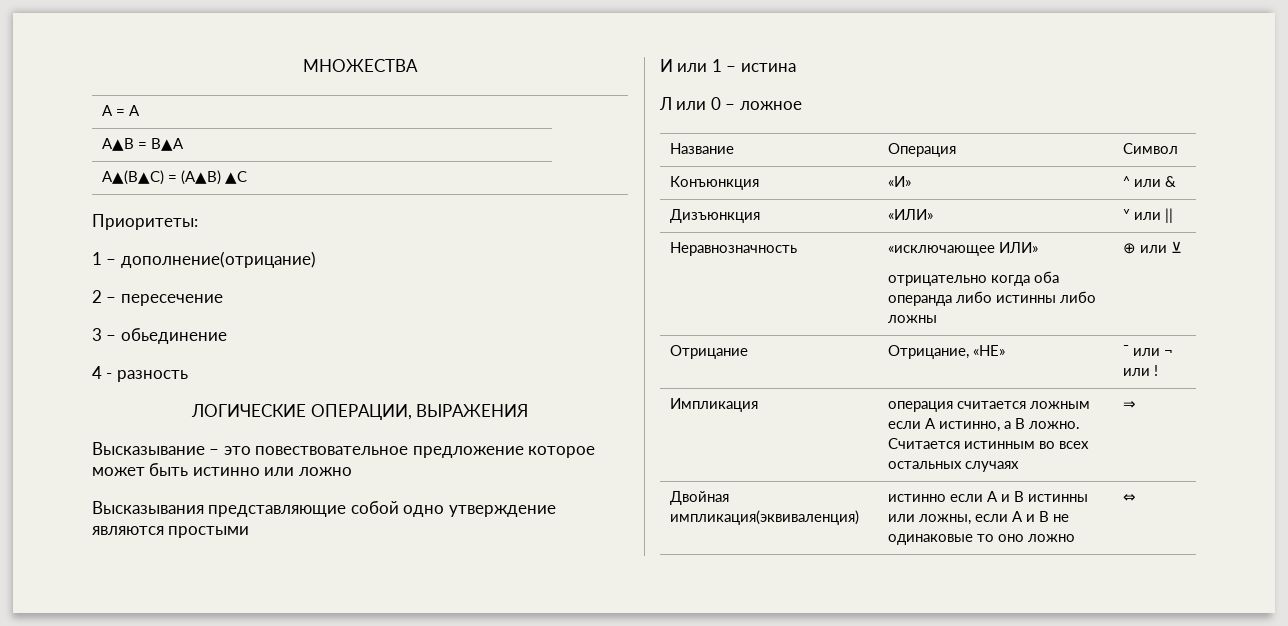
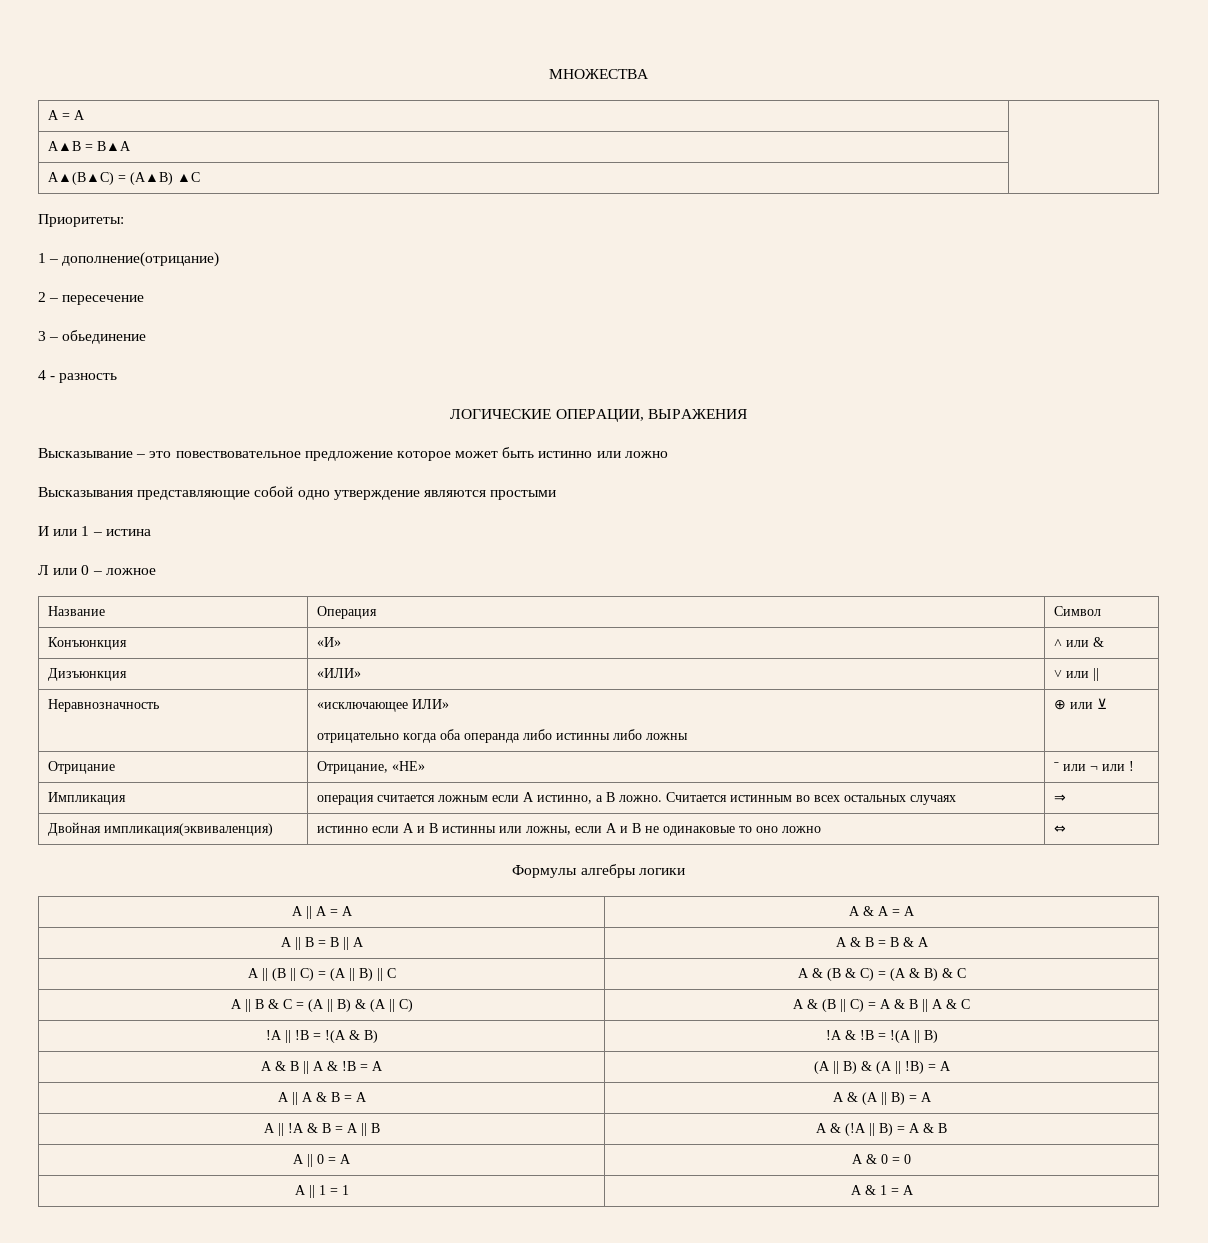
+ Формулы алгебры логики
+ A || A = A | A & A = A
+ A || B = B || A | A & B = B & A
+ A || (B || C) = (A || B) || C | A & (B & C) = (A & B) & C
+ A || B & C = (A || B) & (A || C) | A & (B || C) = A & B || A & C
+ !A || !B = !(A & B) | !A & !B = !(A || B)
+ A & B || A & !B = A | (A || B) & (A || !B) = A
+ A || A & B = A | A & (A || B) = A
+ A || !A & B = A || B | A & (!A || B) = A & B
+ A || 0 = A | A & 0 = 0
+ A || 1 = 1 | A & 1 = A

